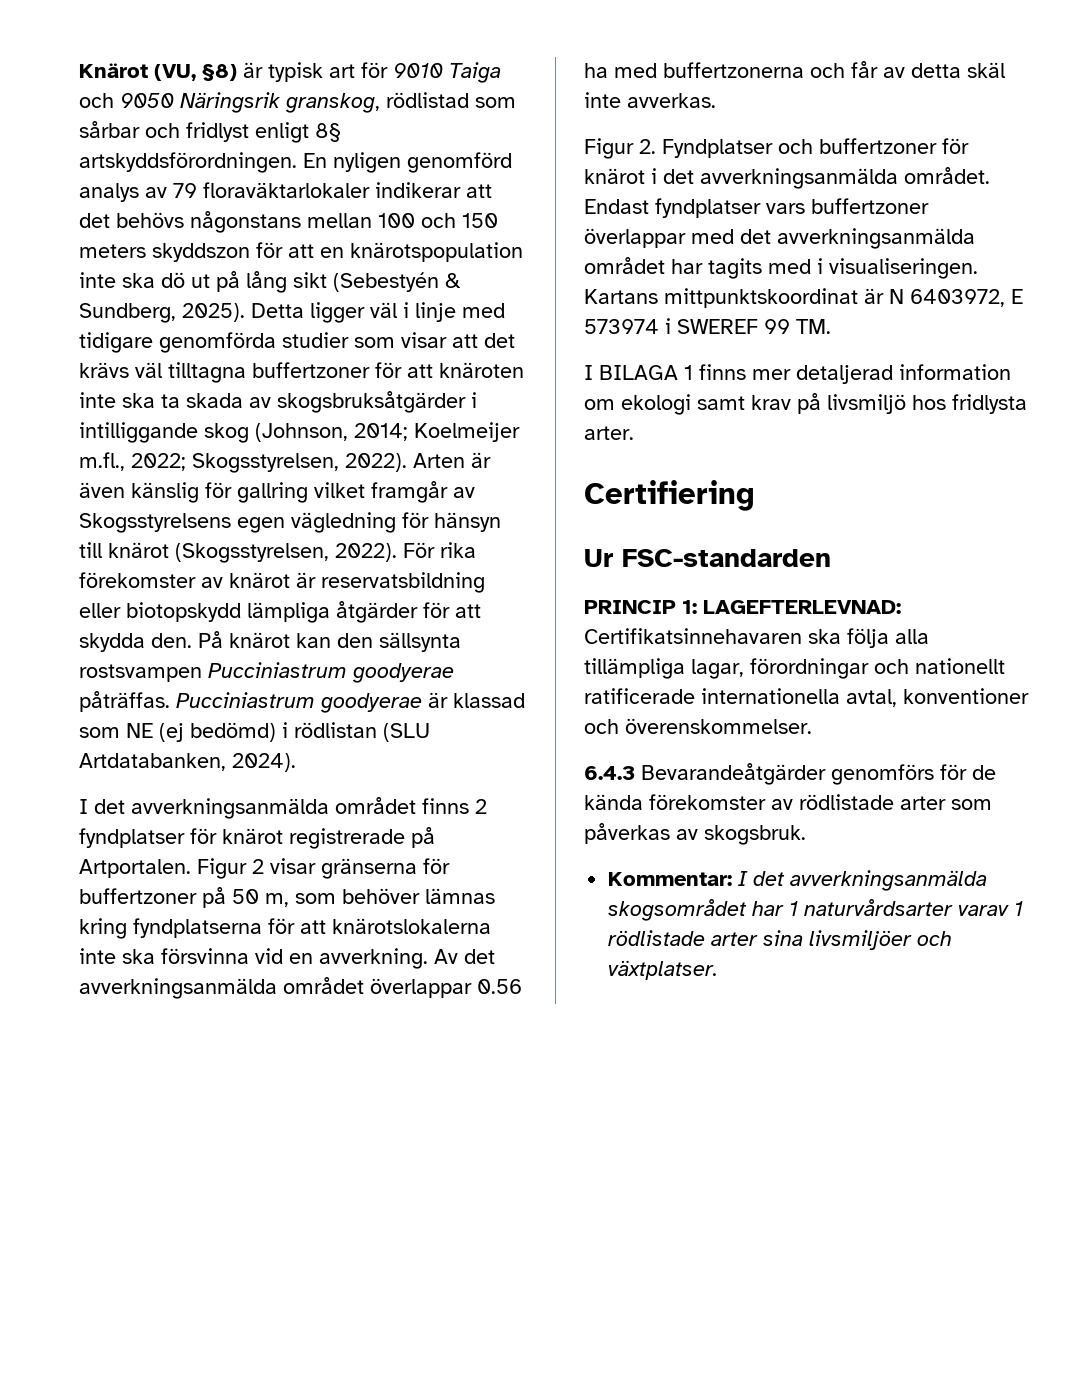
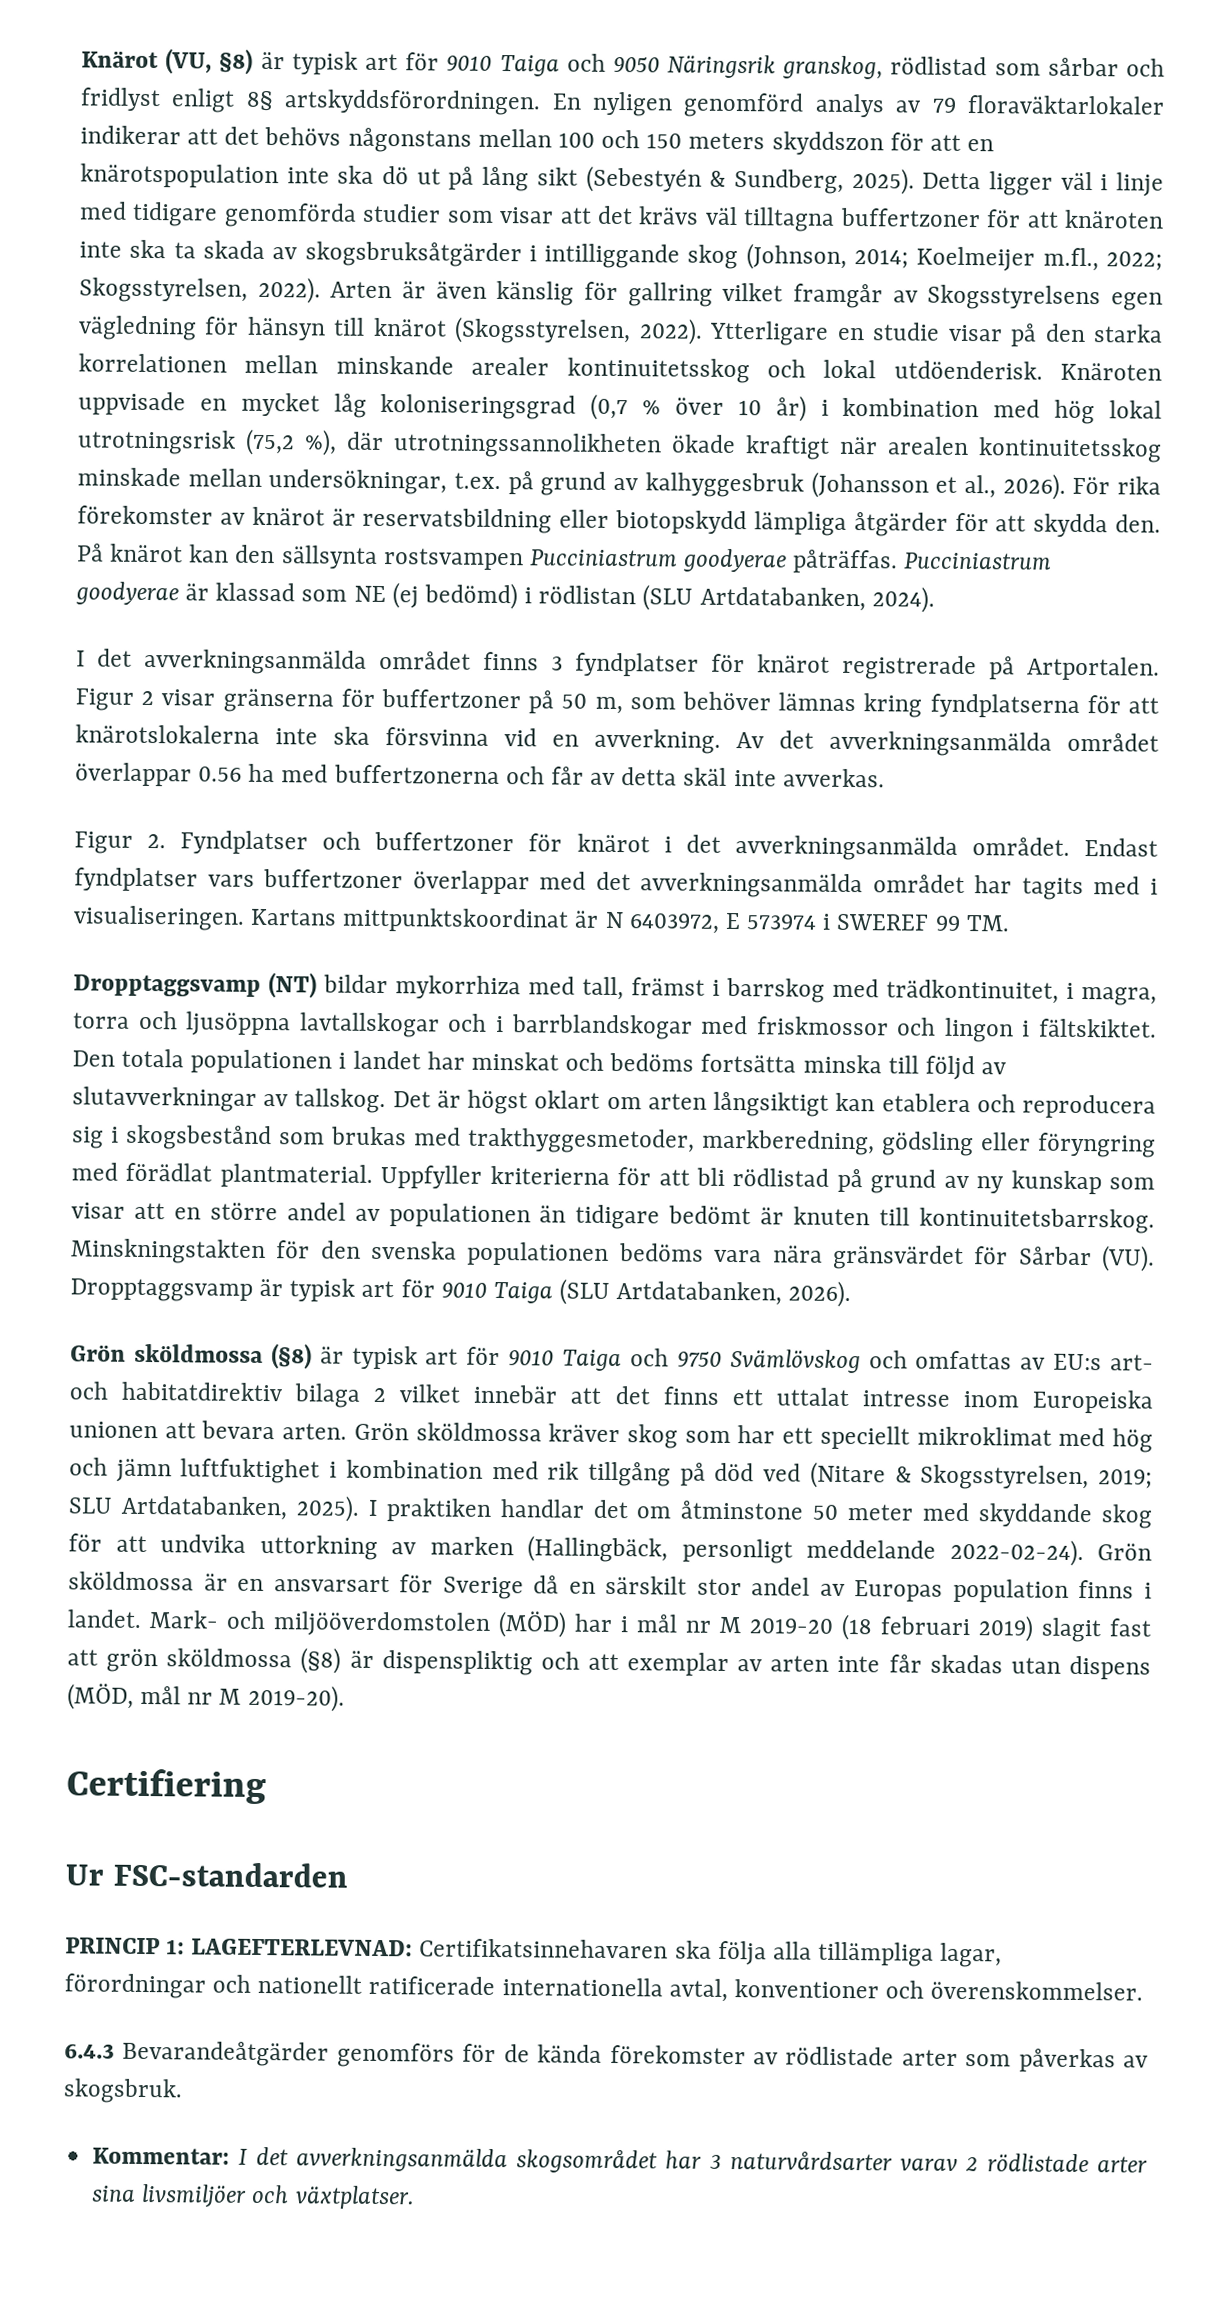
+ Ytterligare en studie visar på den starka korrelationen mellan minskande arealer kontinuitetsskog och lokal utdöenderisk. Knäroten uppvisade en mycket låg koloniseringsgrad (0,7 % över 10 år) i kombination med hög lokal utrotningsrisk (75,2 %), där utrotningssannolikheten ökade kraftigt när arealen kontinuitetsskog minskade mellan undersökningar, t.ex. på grund av kalhyggesbruk (Johansson et al., 2026).
- I det avverkningsanmälda området finns 2 fyndplatser för knärot registrerade på Artportalen.
+ I det avverkningsanmälda området finns 3 fyndplatser för knärot registrerade på Artportalen.
- I BILAGA 1 finns mer detaljerad information om ekologi samt krav på livsmiljö hos fridlysta arter.
+ Dropptaggsvamp (NT) bildar mykorrhiza med tall, främst i barrskog med trädkontinuitet, i magra, torra och ljusöppna lavtallskogar och i barrblandskogar med friskmossor och lingon i fältskiktet. Den totala populationen i landet har minskat och bedöms fortsätta minska till följd av slutavverkningar av tallskog. Det är högst oklart om arten långsiktigt kan etablera och reproducera sig i skogsbestånd som brukas med trakthyggesmetoder, markberedning, gödsling eller föryngring med förädlat plantmaterial. Uppfyller kriterierna för att bli rödlistad på grund av ny kunskap som visar att en större andel av populationen än tidigare bedömt är knuten till kontinuitetsbarrskog. Minskningstakten för den svenska populationen bedöms vara nära gränsvärdet för Sårbar (VU). Dropptaggsvamp är typisk art för 9010 Taiga (SLU Artdatabanken, 2026).
+ Grön sköldmossa (§8) är typisk art för 9010 Taiga och 9750 Svämlövskog och omfattas av EU:s art- och habitatdirektiv bilaga 2 vilket innebär att det finns ett uttalat intresse inom Europeiska unionen att bevara arten. Grön sköldmossa kräver skog som har ett speciellt mikroklimat med hög och jämn luftfuktighet i kombination med rik tillgång på död ved (Nitare & Skogsstyrelsen, 2019; SLU Artdatabanken, 2025). I praktiken handlar det om åtminstone 50 meter med skyddande skog för att undvika uttorkning av marken (Hallingbäck, personligt meddelande 2022-02-24). Grön sköldmossa är en ansvarsart för Sverige då en särskilt stor andel av Europas population finns i landet. Mark- och miljööverdomstolen (MÖD) har i mål nr M 2019-20 (18 februari 2019) slagit fast att grön sköldmossa (§8) är dispenspliktig och att exemplar av arten inte får skadas utan dispens (MÖD, mål nr M 2019-20).
- Kommentar: I det avverkningsanmälda skogsområdet har 1 naturvårdsarter varav 1 rödlistade arter sina livsmiljöer och växtplatser.
+ Kommentar: I det avverkningsanmälda skogsområdet har 3 naturvårdsarter varav 2 rödlistade arter sina livsmiljöer och växtplatser.

